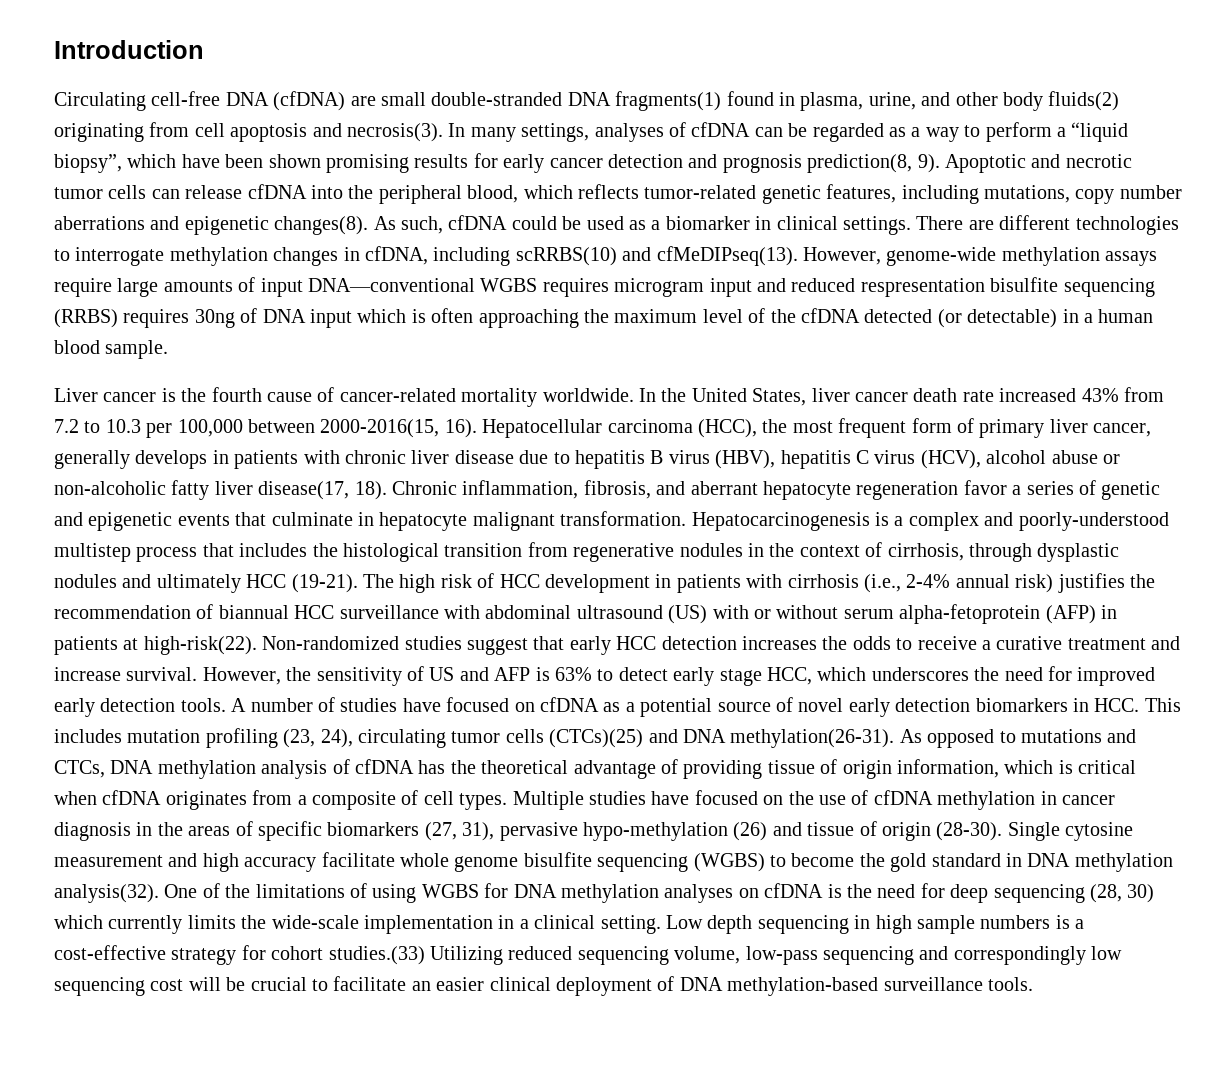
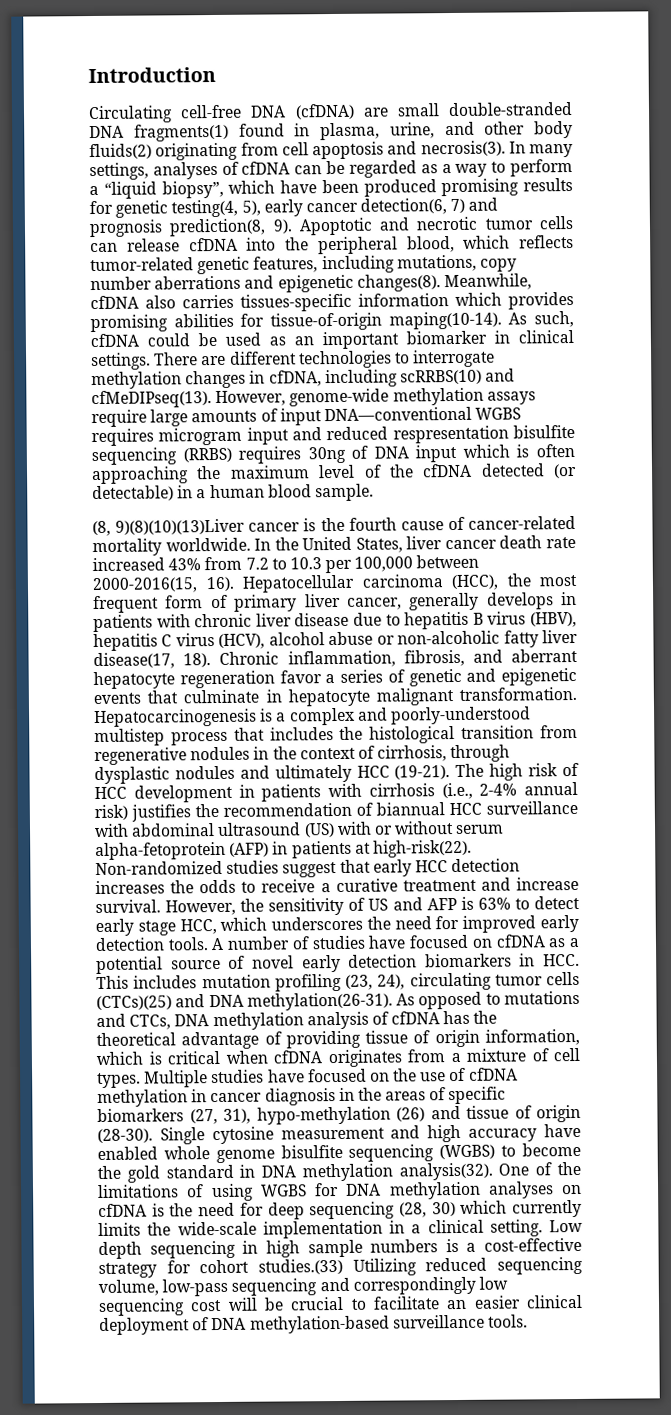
- In many settings, analyses of cfDNA can be regarded as a way to perform a “liquid biopsy”, which have been shown promising results for early cancer detection and prognosis prediction(8, 9).
+ In many settings, analyses of cfDNA can be regarded as a way to perform a “liquid biopsy”, which have been produced promising results for genetic testing(4, 5), early cancer detection(6, 7) and prognosis prediction(8, 9).
+ Meanwhile, cfDNA also carries tissues-specific information which provides promising abilities for tissue-of-origin maping(10-14).
- As such, cfDNA could be used as a biomarker in clinical settings.
+ As such, cfDNA could be used as an important biomarker in clinical settings.
- Liver cancer is the fourth cause of cancer-related mortality worldwide.
+ (8, 9)(8)(10)(13)Liver cancer is the fourth cause of cancer-related mortality worldwide.
- As opposed to mutations and CTCs, DNA methylation analysis of cfDNA has the theoretical advantage of providing tissue of origin information, which is critical when cfDNA originates from a composite of cell types.
+ As opposed to mutations and CTCs, DNA methylation analysis of cfDNA has the theoretical advantage of providing tissue of origin information, which is critical when cfDNA originates from a mixture of cell types.
- Multiple studies have focused on the use of cfDNA methylation in cancer diagnosis in the areas of specific biomarkers (27, 31), pervasive hypo-methylation (26) and tissue of origin (28-30).
+ Multiple studies have focused on the use of cfDNA methylation in cancer diagnosis in the areas of specific biomarkers (27, 31), hypo-methylation (26) and tissue of origin (28-30).
- Single cytosine measurement and high accuracy facilitate whole genome bisulfite sequencing (WGBS) to become the gold standard in DNA methylation analysis(32).
+ Single cytosine measurement and high accuracy have enabled whole genome bisulfite sequencing (WGBS) to become the gold standard in DNA methylation analysis(32).

